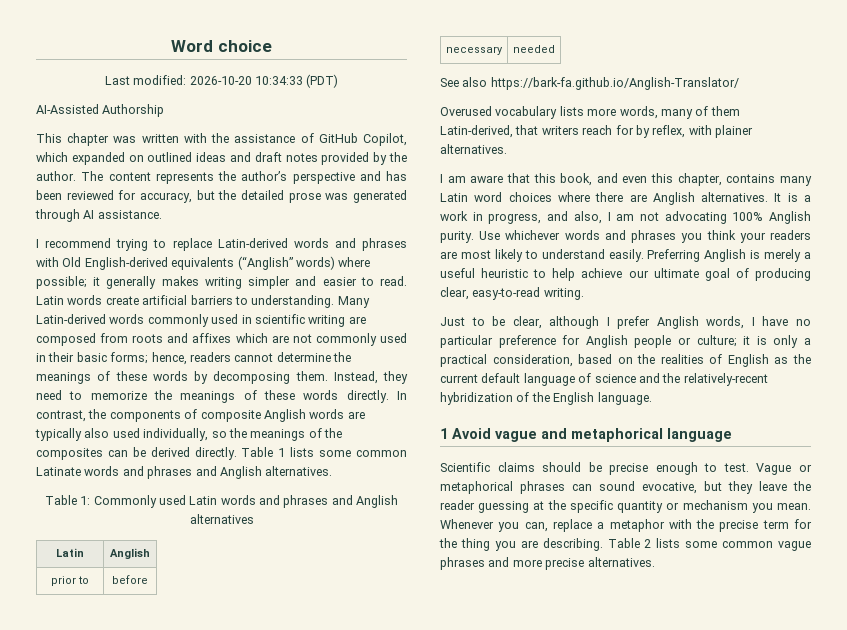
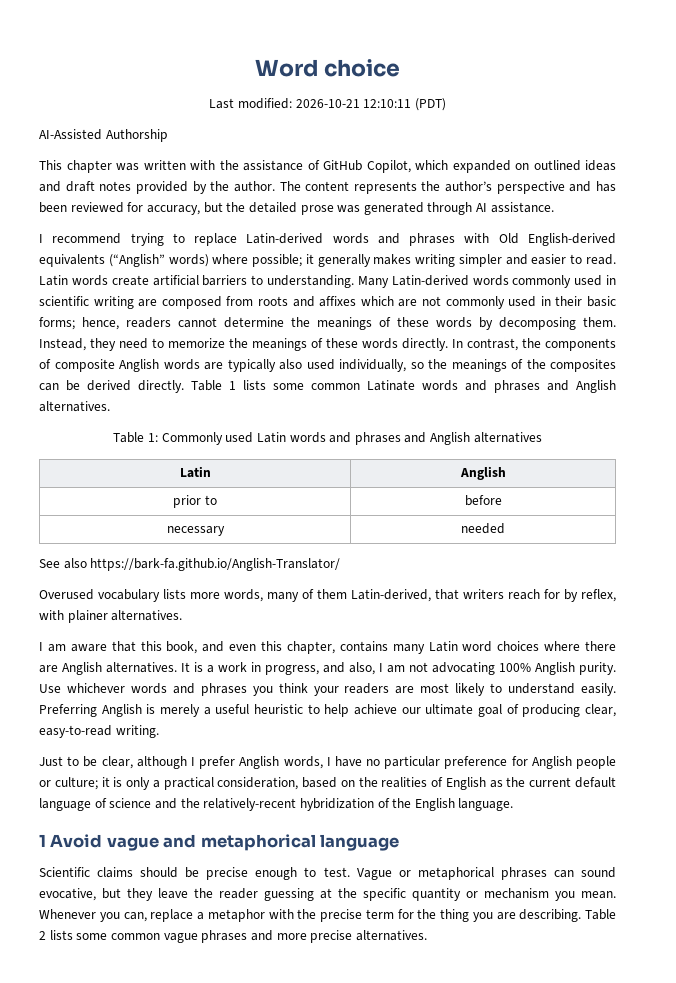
- Last modified: 2026-10-20 10:34:33 (PDT)
+ Last modified: 2026-10-21 12:10:11 (PDT)

